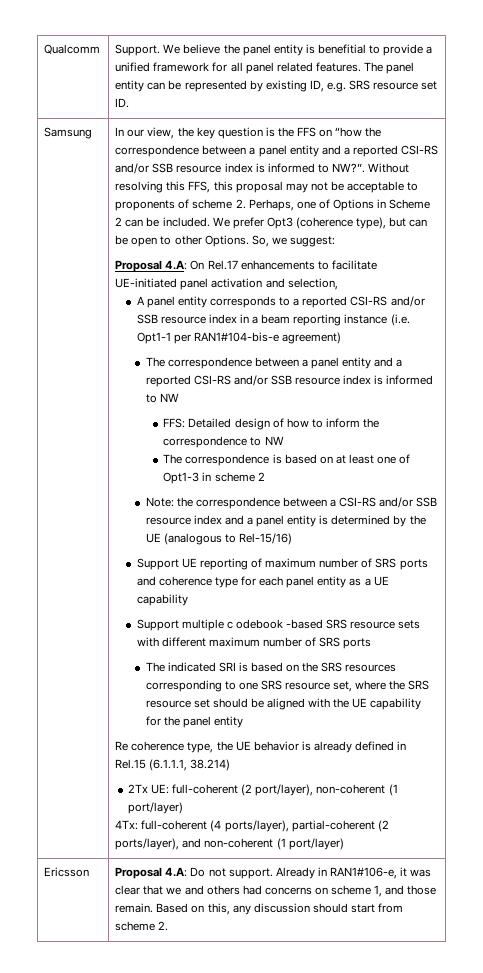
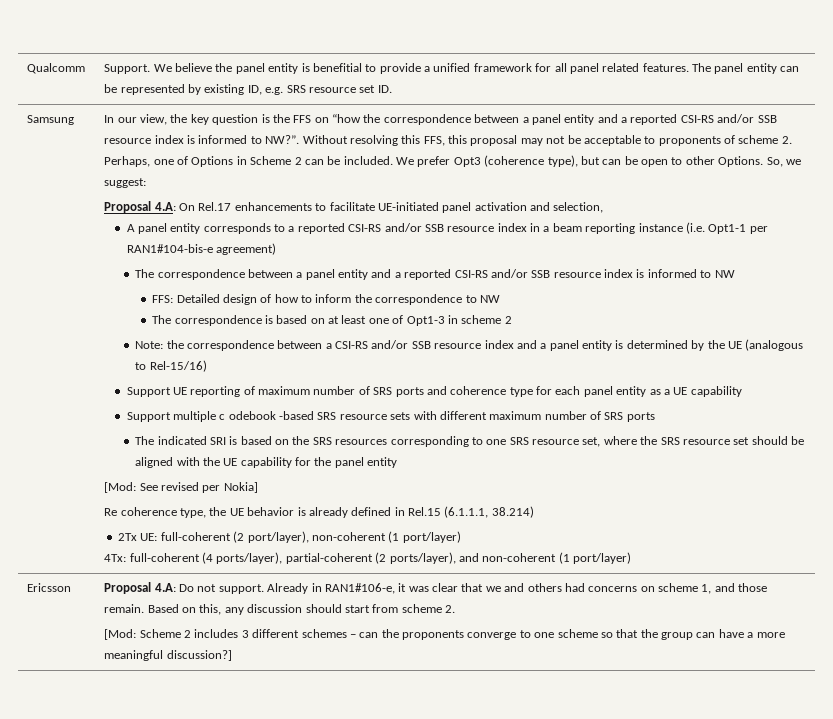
+ [Mod: See revised per Nokia]
+ [Mod: Scheme 2 includes 3 different schemes – can the proponents converge to one scheme so that the group can have a more meaningful discussion?]

